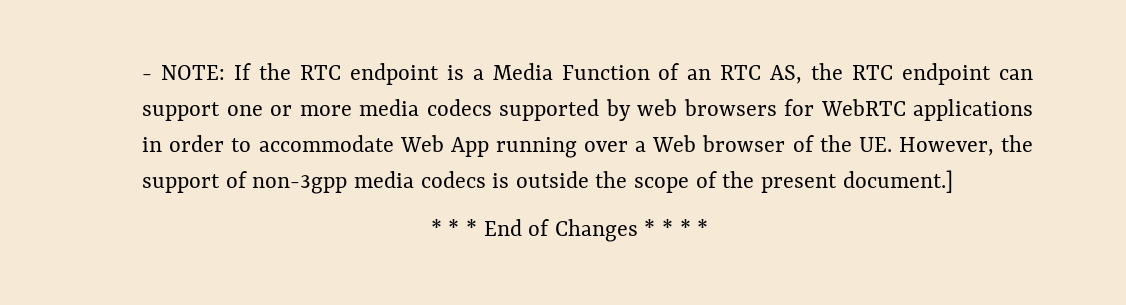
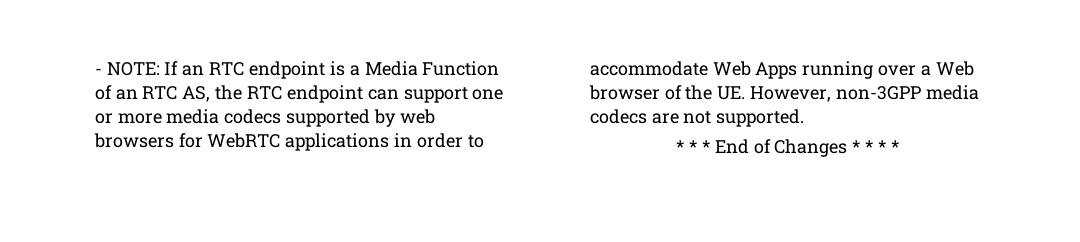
- - NOTE: If the RTC endpoint is a Media Function of an RTC AS, the RTC endpoint can support one or more media codecs supported by web browsers for WebRTC applications in order to accommodate Web App running over a Web browser of the UE. However, the support of non-3gpp media codecs is outside the scope of the present document.]
+ - NOTE: If an RTC endpoint is a Media Function of an RTC AS, the RTC endpoint can support one or more media codecs supported by web browsers for WebRTC applications in order to accommodate Web Apps running over a Web browser of the UE. However, non-3GPP media codecs are not supported.

